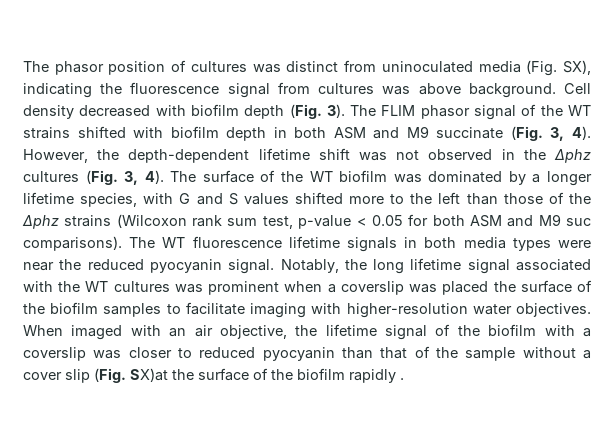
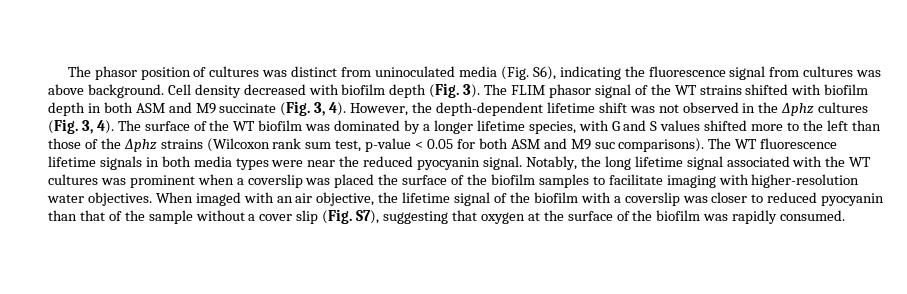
- The phasor position of cultures was distinct from uninoculated media (Fig. SX), indicating the fluorescence signal from cultures was above background.
+ The phasor position of cultures was distinct from uninoculated media (Fig. S6), indicating the fluorescence signal from cultures was above background.
- When imaged with an air objective, the lifetime signal of the biofilm with a coverslip was closer to reduced pyocyanin than that of the sample without a cover slip (Fig. SX)at the surface of the biofilm rapidly .
+ When imaged with an air objective, the lifetime signal of the biofilm with a coverslip was closer to reduced pyocyanin than that of the sample without a cover slip (Fig. S7), suggesting that oxygen at the surface of the biofilm was rapidly consumed.

